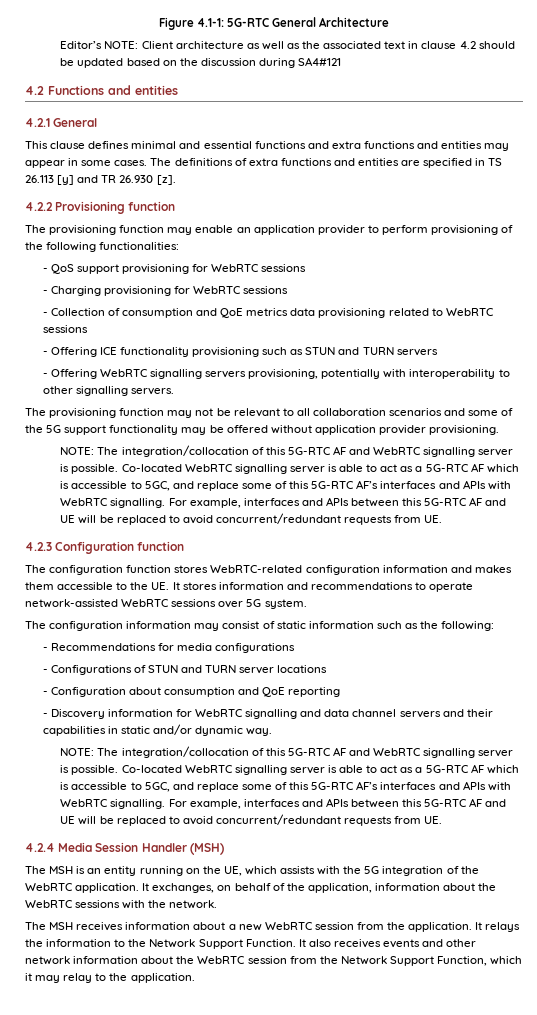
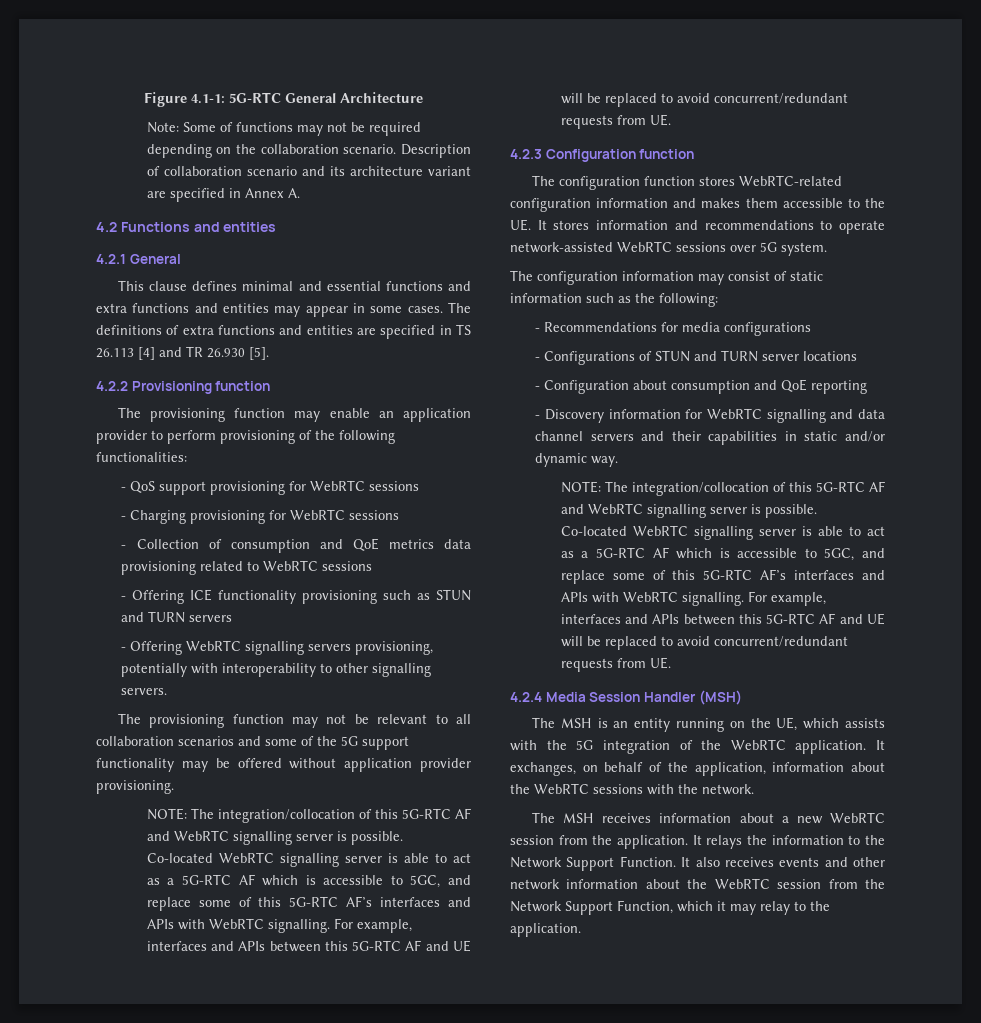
- Editor’s NOTE: Client architecture as well as the associated text in clause 4.2 should be updated based on the discussion during SA4#121
+ Note: Some of functions may not be required depending on the collaboration scenario. Description of collaboration scenario and its architecture variant are specified in Annex A.
- The definitions of extra functions and entities are specified in TS 26.113 [y] and TR 26.930 [z].
+ The definitions of extra functions and entities are specified in TS 26.113 [4] and TR 26.930 [5].

